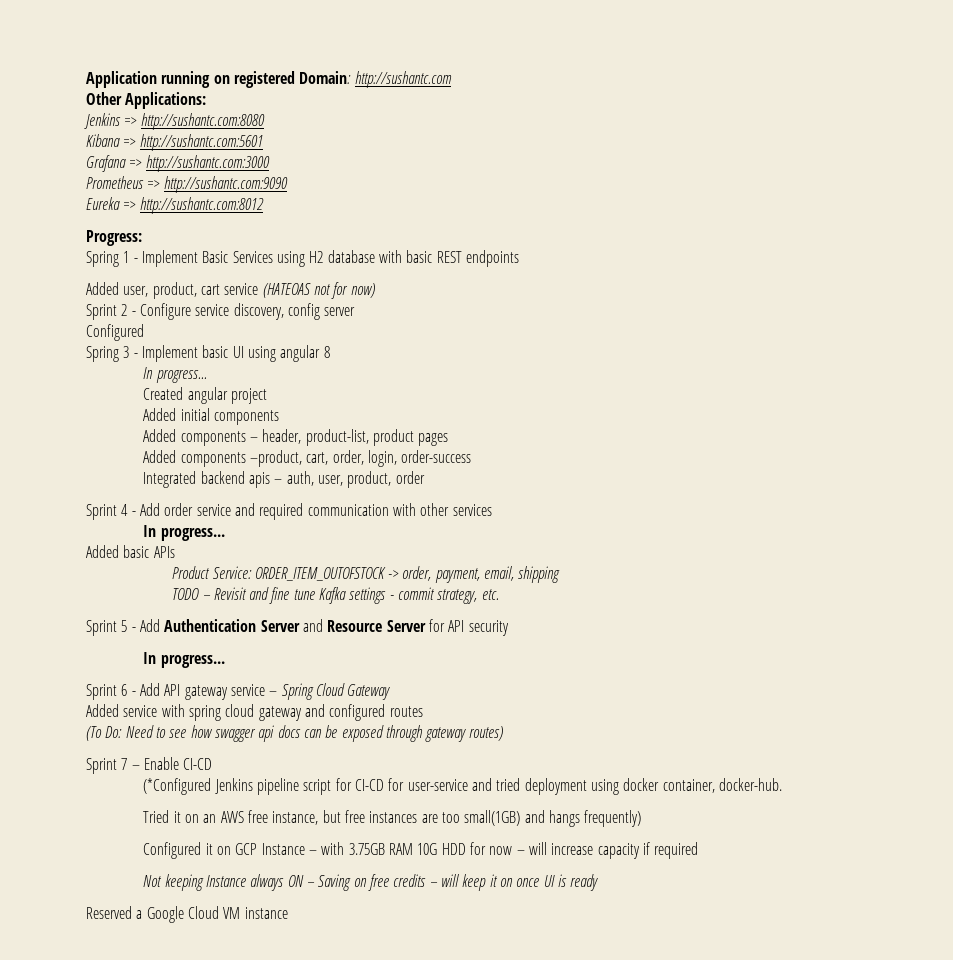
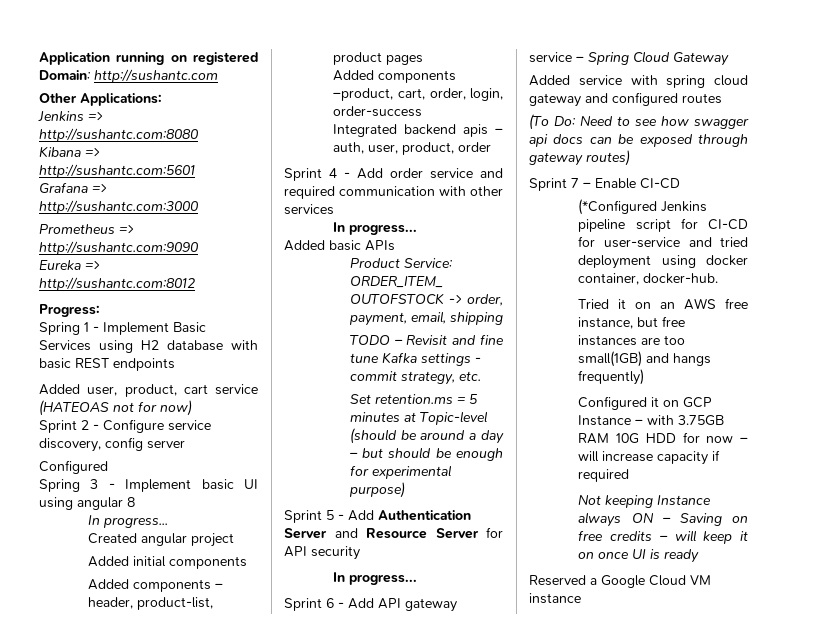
+ Set retention.ms = 5 minutes at Topic-level (should be around a day – but should be enough for experimental purpose)

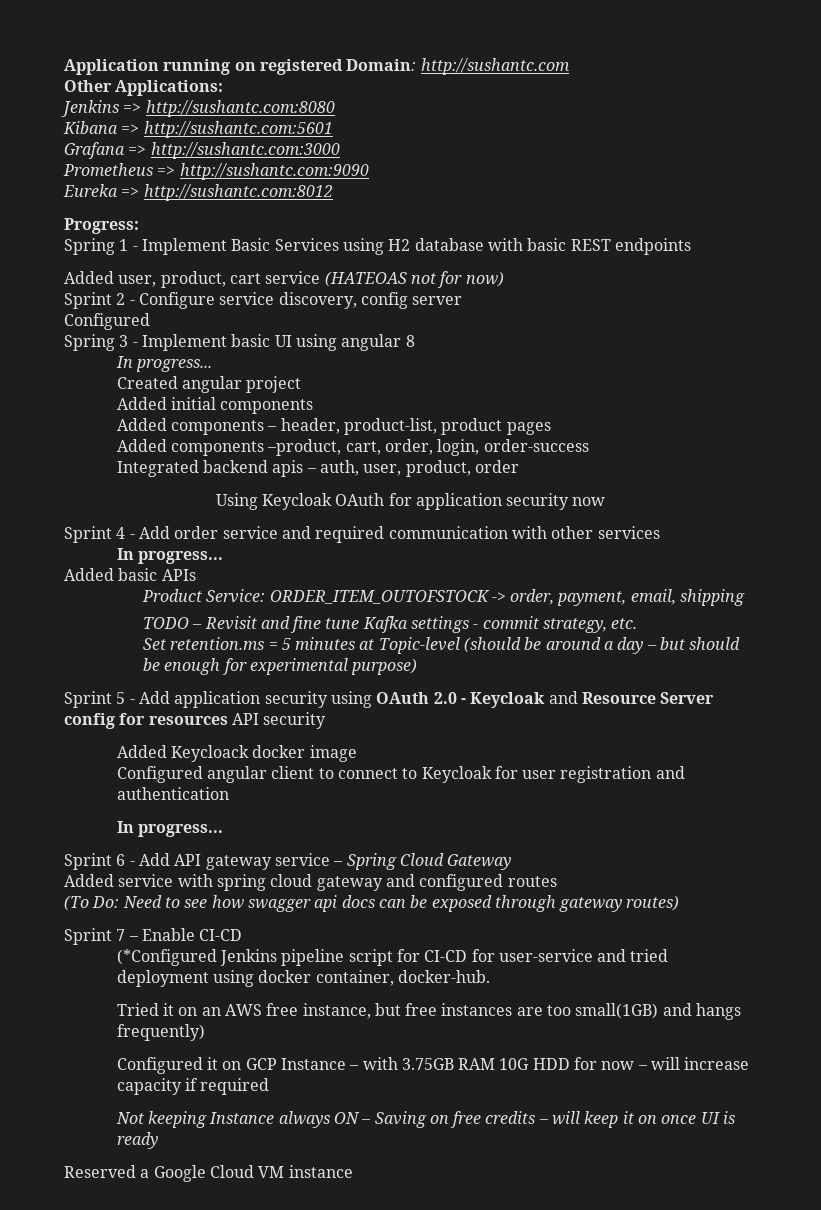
+ Using Keycloak OAuth for application security now
- Sprint 5 - Add Authentication Server and Resource Server for API security
+ Sprint 5 - Add application security using OAuth 2.0 - Keycloak and Resource Server config for resources API security
+ Added Keycloack docker image
+ Configured angular client to connect to Keycloak for user registration and authentication

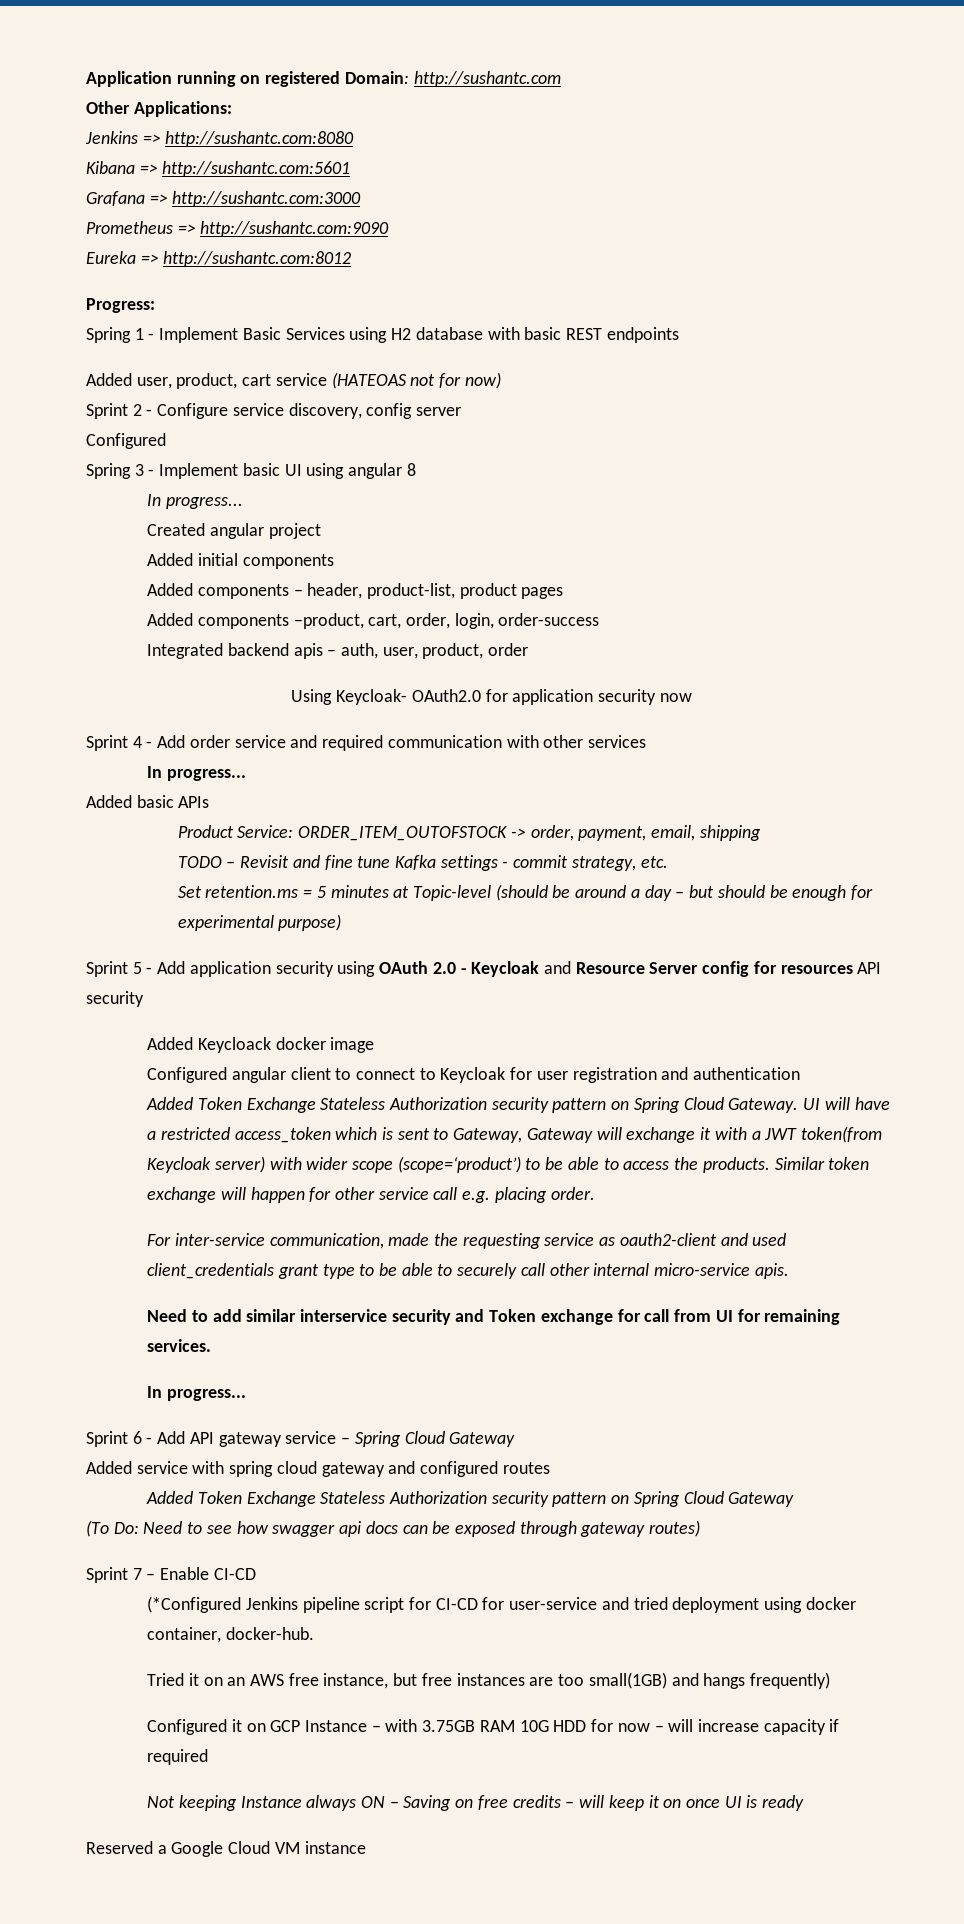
- Using Keycloak OAuth for application security now
+ Using Keycloak- OAuth2.0 for application security now
+ Added Token Exchange Stateless Authorization security pattern on Spring Cloud Gateway. UI will have a restricted access_token which is sent to Gateway, Gateway will exchange it with a JWT token(from Keycloak server) with wider scope (scope=‘product’) to be able to access the products. Similar token exchange will happen for other service call e.g. placing order.
+ For inter-service communication, made the requesting service as oauth2-client and used client_credentials grant type to be able to securely call other internal micro-service apis.
+ Need to add similar interservice security and Token exchange for call from UI for remaining services.
+ Added Token Exchange Stateless Authorization security pattern on Spring Cloud Gateway

